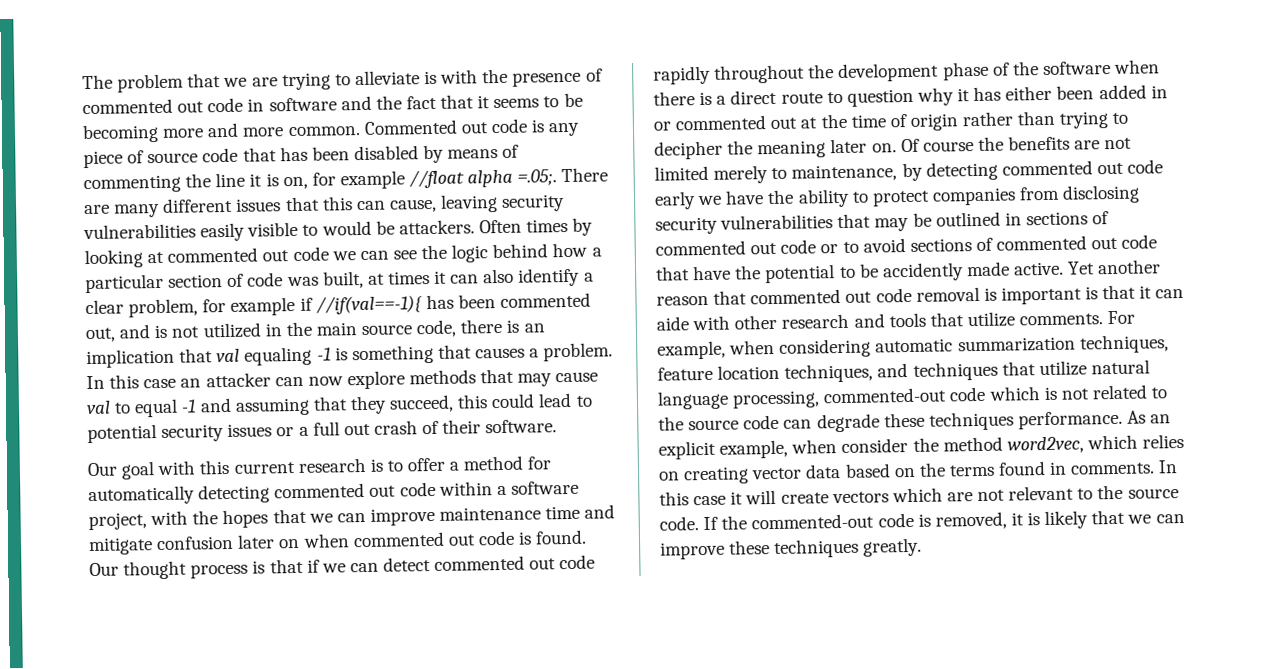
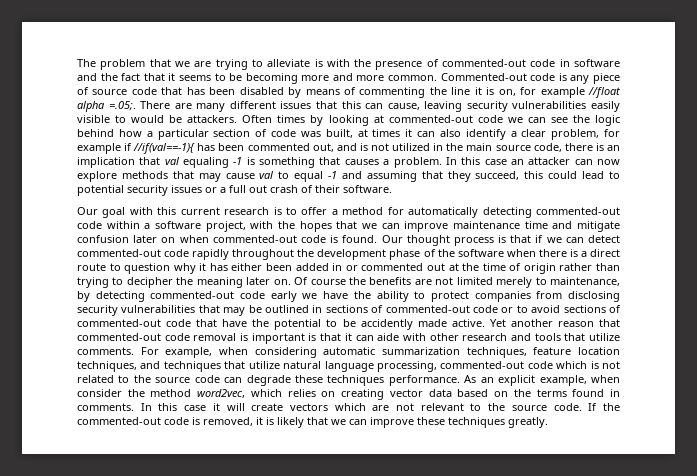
- The problem that we are trying to alleviate is with the presence of commented out code in software and the fact that it seems to be becoming more and more common.
+ The problem that we are trying to alleviate is with the presence of commented-out code in software and the fact that it seems to be becoming more and more common.
- Commented out code is any piece of source code that has been disabled by means of commenting the line it is on, for example //float alpha =.05;. There are many different issues that this can cause, leaving security vulnerabilities easily visible to would be attackers.
+ Commented-out code is any piece of source code that has been disabled by means of commenting the line it is on, for example //float alpha =.05;. There are many different issues that this can cause, leaving security vulnerabilities easily visible to would be attackers.
- Often times by looking at commented out code we can see the logic behind how a particular section of code was built, at times it can also identify a clear problem, for example if //if(val==-1){ has been commented out, and is not utilized in the main source code, there is an implication that val equaling -1 is something that causes a problem.
+ Often times by looking at commented-out code we can see the logic behind how a particular section of code was built, at times it can also identify a clear problem, for example if //if(val==-1){ has been commented out, and is not utilized in the main source code, there is an implication that val equaling -1 is something that causes a problem.
- Our goal with this current research is to offer a method for automatically detecting commented out code within a software project, with the hopes that we can improve maintenance time and mitigate confusion later on when commented out code is found.
+ Our goal with this current research is to offer a method for automatically detecting commented-out code within a software project, with the hopes that we can improve maintenance time and mitigate confusion later on when commented-out code is found.
- Our thought process is that if we can detect commented out code rapidly throughout the development phase of the software when there is a direct route to question why it has either been added in or commented out at the time of origin rather than trying to decipher the meaning later on.
+ Our thought process is that if we can detect commented-out code rapidly throughout the development phase of the software when there is a direct route to question why it has either been added in or commented out at the time of origin rather than trying to decipher the meaning later on.
- Of course the benefits are not limited merely to maintenance, by detecting commented out code early we have the ability to protect companies from disclosing security vulnerabilities that may be outlined in sections of commented out code or to avoid sections of commented out code that have the potential to be accidently made active.
+ Of course the benefits are not limited merely to maintenance, by detecting commented-out code early we have the ability to protect companies from disclosing security vulnerabilities that may be outlined in sections of commented-out code or to avoid sections of commented-out code that have the potential to be accidently made active.
- Yet another reason that commented out code removal is important is that it can aide with other research and tools that utilize comments.
+ Yet another reason that commented-out code removal is important is that it can aide with other research and tools that utilize comments.

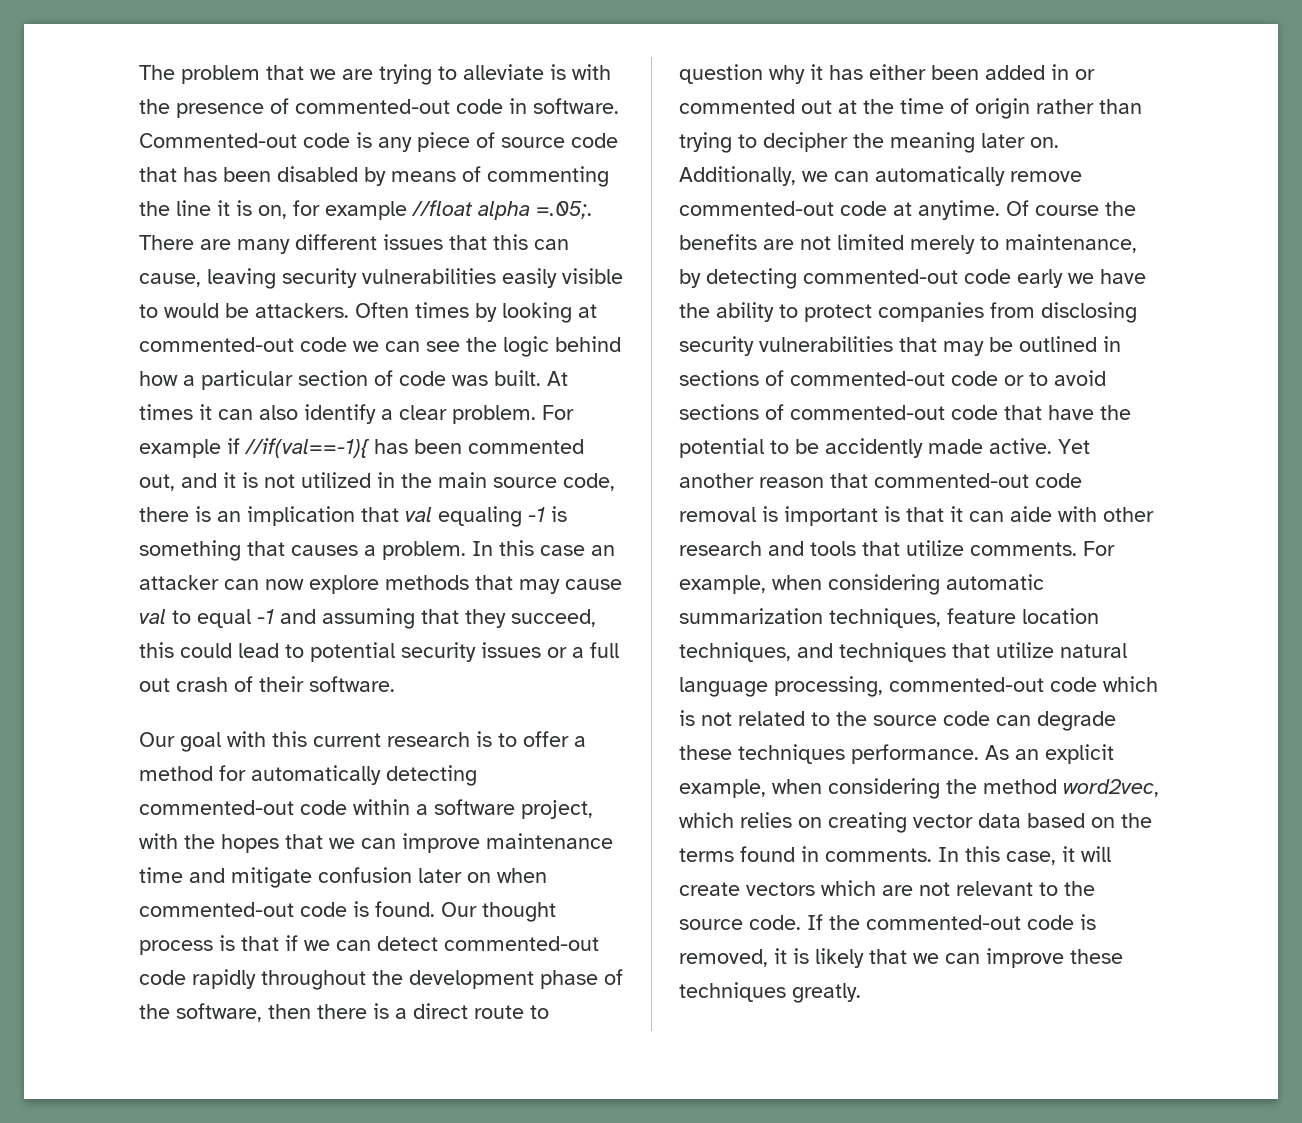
- The problem that we are trying to alleviate is with the presence of commented-out code in software and the fact that it seems to be becoming more and more common.
+ The problem that we are trying to alleviate is with the presence of commented-out code in software.
- Often times by looking at commented-out code we can see the logic behind how a particular section of code was built, at times it can also identify a clear problem, for example if //if(val==-1){ has been commented out, and is not utilized in the main source code, there is an implication that val equaling -1 is something that causes a problem.
+ Often times by looking at commented-out code we can see the logic behind how a particular section of code was built. At times it can also identify a clear problem. For example if //if(val==-1){ has been commented out, and it is not utilized in the main source code, there is an implication that val equaling -1 is something that causes a problem.
- Our thought process is that if we can detect commented-out code rapidly throughout the development phase of the software when there is a direct route to question why it has either been added in or commented out at the time of origin rather than trying to decipher the meaning later on.
+ Our thought process is that if we can detect commented-out code rapidly throughout the development phase of the software, then there is a direct route to question why it has either been added in or commented out at the time of origin rather than trying to decipher the meaning later on.
+ Additionally, we can automatically remove commented-out code at anytime.
- As an explicit example, when consider the method word2vec, which relies on creating vector data based on the terms found in comments.
+ As an explicit example, when considering the method word2vec, which relies on creating vector data based on the terms found in comments.
- In this case it will create vectors which are not relevant to the source code.
+ In this case, it will create vectors which are not relevant to the source code.

